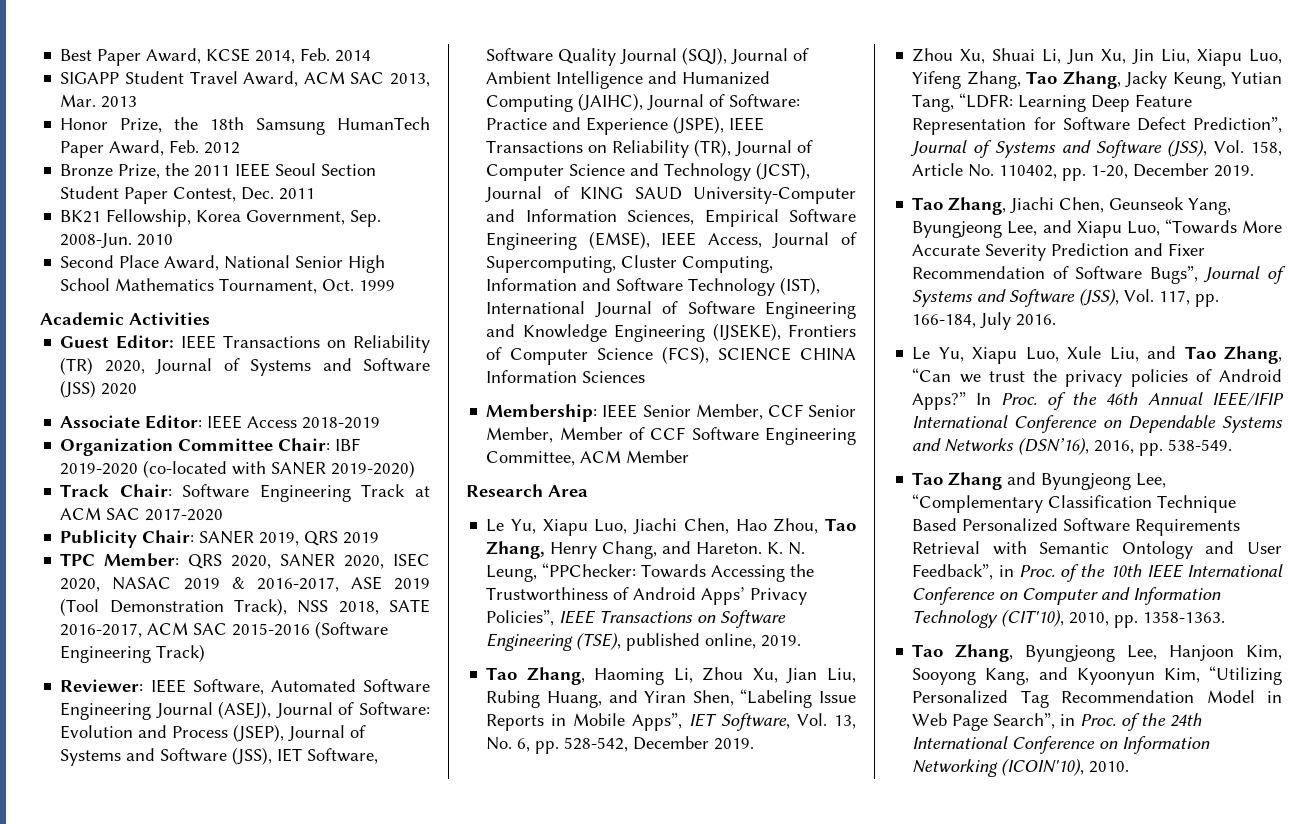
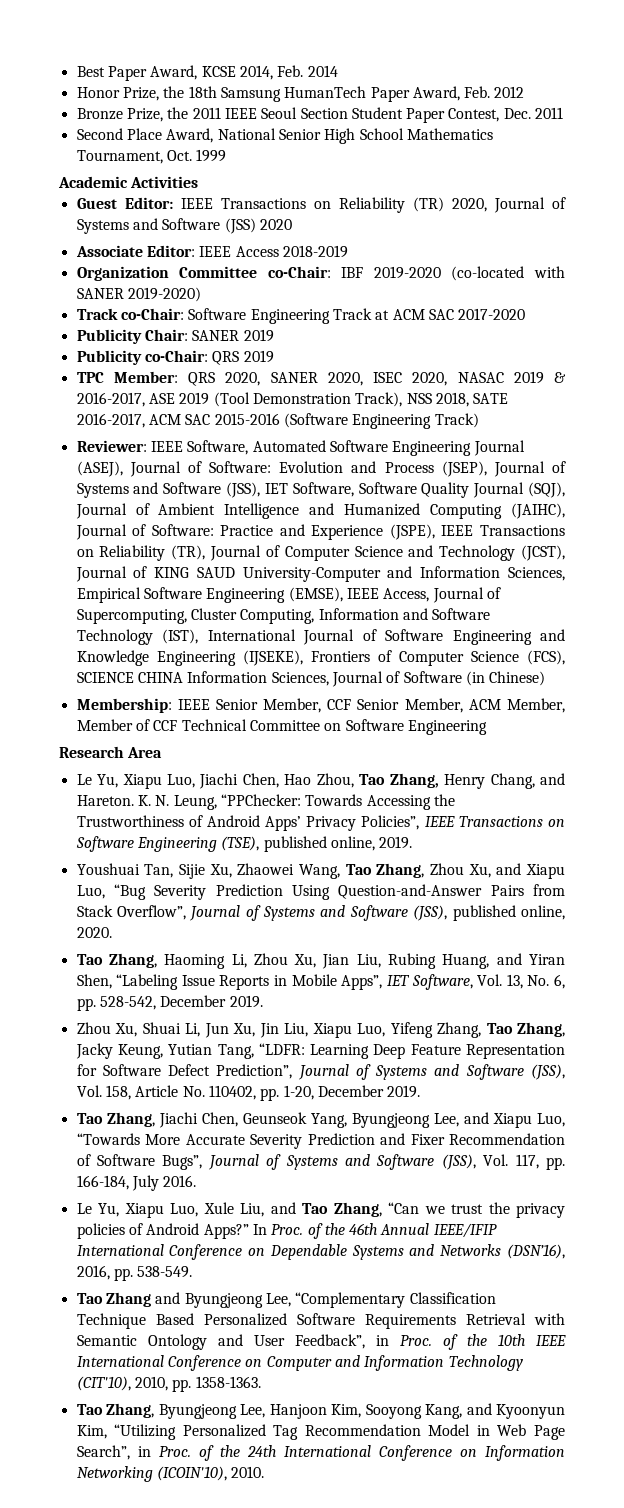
- SIGAPP Student Travel Award, ACM SAC 2013, Mar. 2013
- BK21 Fellowship, Korea Government, Sep. 2008-Jun. 2010
- Organization Committee Chair: IBF 2019-2020 (co-located with SANER 2019-2020)
+ Organization Committee co-Chair: IBF 2019-2020 (co-located with SANER 2019-2020)
- Track Chair: Software Engineering Track at ACM SAC 2017-2020
+ Track co-Chair: Software Engineering Track at ACM SAC 2017-2020
- Publicity Chair: SANER 2019, QRS 2019
+ Publicity Chair: SANER 2019
+ Publicity co-Chair: QRS 2019
- Practice and Experience (JSPE), IEEE Transactions on Reliability (TR), Journal of Computer Science and Technology (JCST), Journal of KING SAUD University-Computer and Information Sciences, Empirical Software Engineering (EMSE), IEEE Access, Journal of Supercomputing, Cluster Computing, Information and Software Technology (IST), International Journal of Software Engineering and Knowledge Engineering (IJSEKE), Frontiers of Computer Science (FCS), SCIENCE CHINA Information Sciences
+ Practice and Experience (JSPE), IEEE Transactions on Reliability (TR), Journal of Computer Science and Technology (JCST), Journal of KING SAUD University-Computer and Information Sciences, Empirical Software Engineering (EMSE), IEEE Access, Journal of Supercomputing, Cluster Computing, Information and Software Technology (IST), International Journal of Software Engineering and Knowledge Engineering (IJSEKE), Frontiers of Computer Science (FCS), SCIENCE CHINA Information Sciences, Journal of Software (in Chinese)
- Membership: IEEE Senior Member, CCF Senior Member, Member of CCF Software Engineering Committee, ACM Member
+ Membership: IEEE Senior Member, CCF Senior Member, ACM Member, Member of CCF Technical Committee on Software Engineering
+ Youshuai Tan, Sijie Xu, Zhaowei Wang, Tao Zhang, Zhou Xu, and Xiapu Luo, “Bug Severity Prediction Using Question-and-Answer Pairs from Stack Overflow”, Journal of Systems and Software (JSS), published online, 2020.

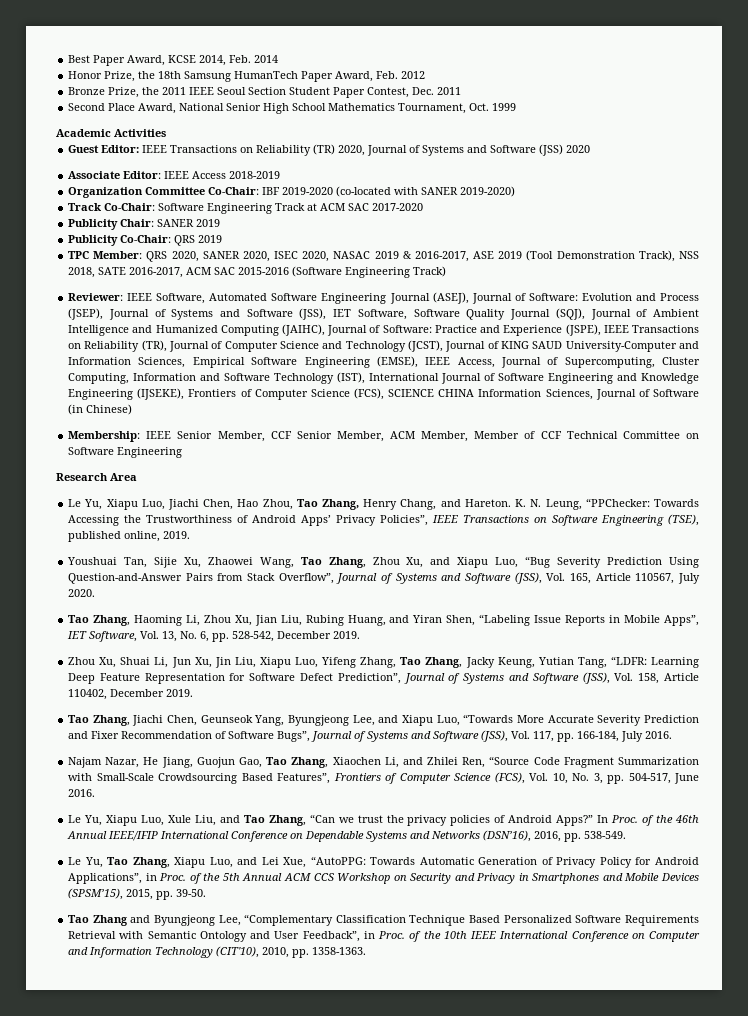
- Organization Committee co-Chair: IBF 2019-2020 (co-located with SANER 2019-2020)
+ Organization Committee Co-Chair: IBF 2019-2020 (co-located with SANER 2019-2020)
- Track co-Chair: Software Engineering Track at ACM SAC 2017-2020
+ Track Co-Chair: Software Engineering Track at ACM SAC 2017-2020
- Publicity co-Chair: QRS 2019
+ Publicity Co-Chair: QRS 2019
- Youshuai Tan, Sijie Xu, Zhaowei Wang, Tao Zhang, Zhou Xu, and Xiapu Luo, “Bug Severity Prediction Using Question-and-Answer Pairs from Stack Overflow”, Journal of Systems and Software (JSS), published online, 2020.
+ Youshuai Tan, Sijie Xu, Zhaowei Wang, Tao Zhang, Zhou Xu, and Xiapu Luo, “Bug Severity Prediction Using Question-and-Answer Pairs from Stack Overflow”, Journal of Systems and Software (JSS), Vol. 165, Article 110567, July 2020.
- Zhou Xu, Shuai Li, Jun Xu, Jin Liu, Xiapu Luo, Yifeng Zhang, Tao Zhang, Jacky Keung, Yutian Tang, “LDFR: Learning Deep Feature Representation for Software Defect Prediction”, Journal of Systems and Software (JSS), Vol. 158, Article No. 110402, pp. 1-20, December 2019.
+ Zhou Xu, Shuai Li, Jun Xu, Jin Liu, Xiapu Luo, Yifeng Zhang, Tao Zhang, Jacky Keung, Yutian Tang, “LDFR: Learning Deep Feature Representation for Software Defect Prediction”, Journal of Systems and Software (JSS), Vol. 158, Article 110402, December 2019.
+ Najam Nazar, He Jiang, Guojun Gao, Tao Zhang, Xiaochen Li, and Zhilei Ren, “Source Code Fragment Summarization with Small-Scale Crowdsourcing Based Features”, Frontiers of Computer Science (FCS), Vol. 10, No. 3, pp. 504-517, June 2016.
+ Le Yu, Tao Zhang, Xiapu Luo, and Lei Xue, “AutoPPG: Towards Automatic Generation of Privacy Policy for Android Applications”, in Proc. of the 5th Annual ACM CCS Workshop on Security and Privacy in Smartphones and Mobile Devices (SPSM’15), 2015, pp. 39-50.
- Tao Zhang, Byungjeong Lee, Hanjoon Kim, Sooyong Kang, and Kyoonyun Kim, “Utilizing Personalized Tag Recommendation Model in Web Page Search”, in Proc. of the 24th International Conference on Information Networking (ICOIN'10), 2010.

